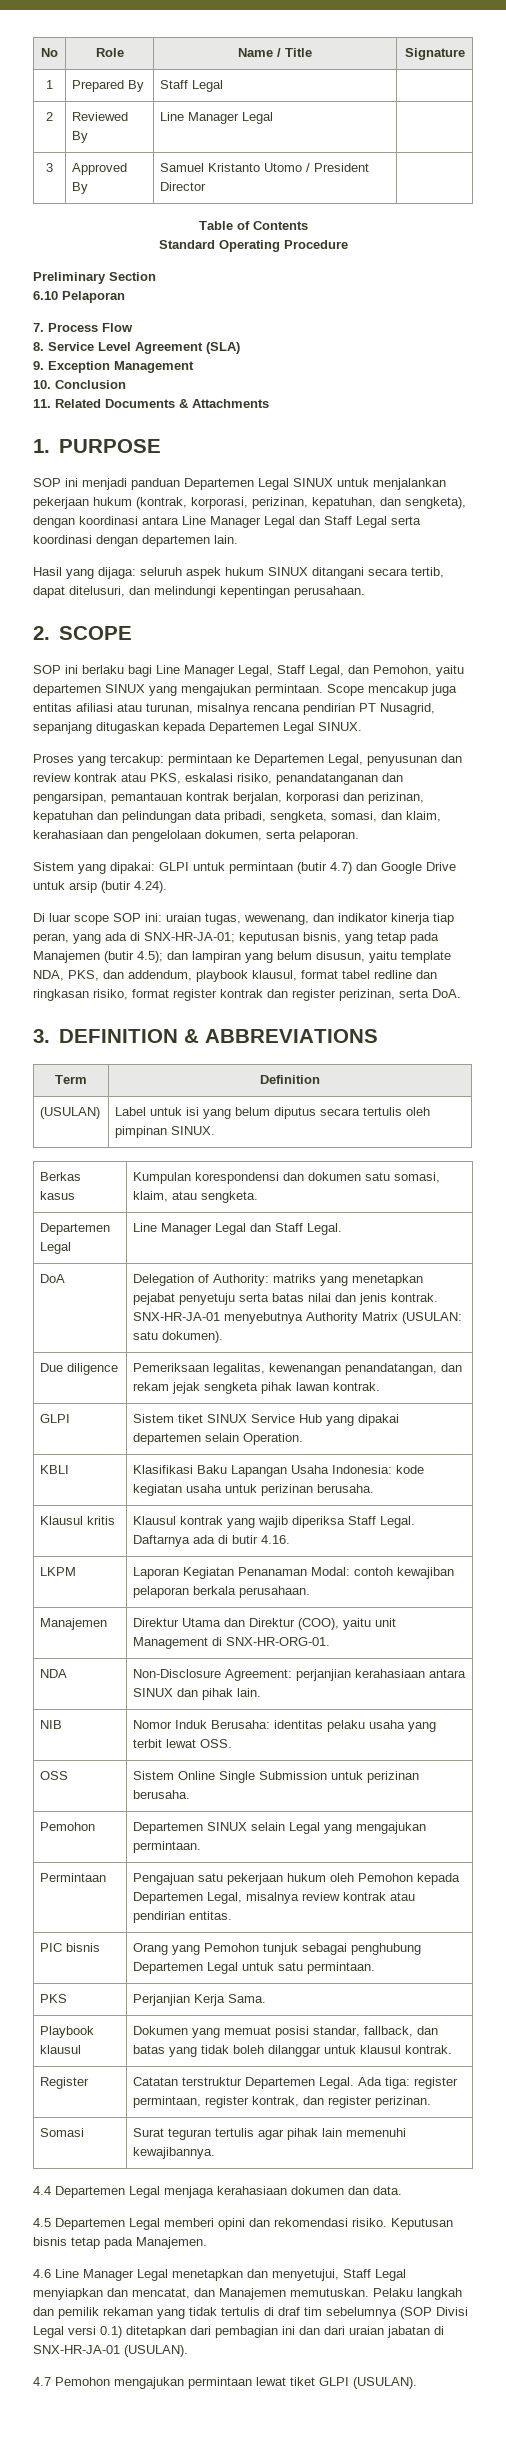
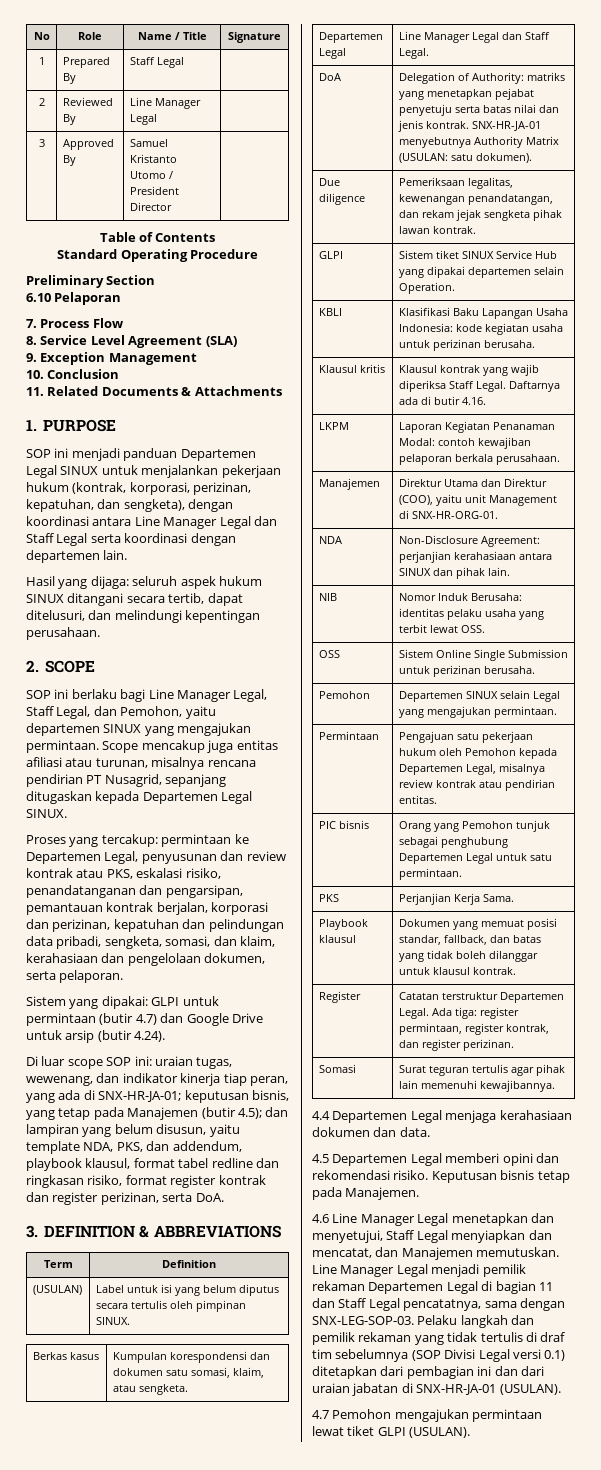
+ Line Manager Legal menjadi pemilik rekaman Departemen Legal di bagian 11 dan Staff Legal pencatatnya, sama dengan SNX-LEG-SOP-03.

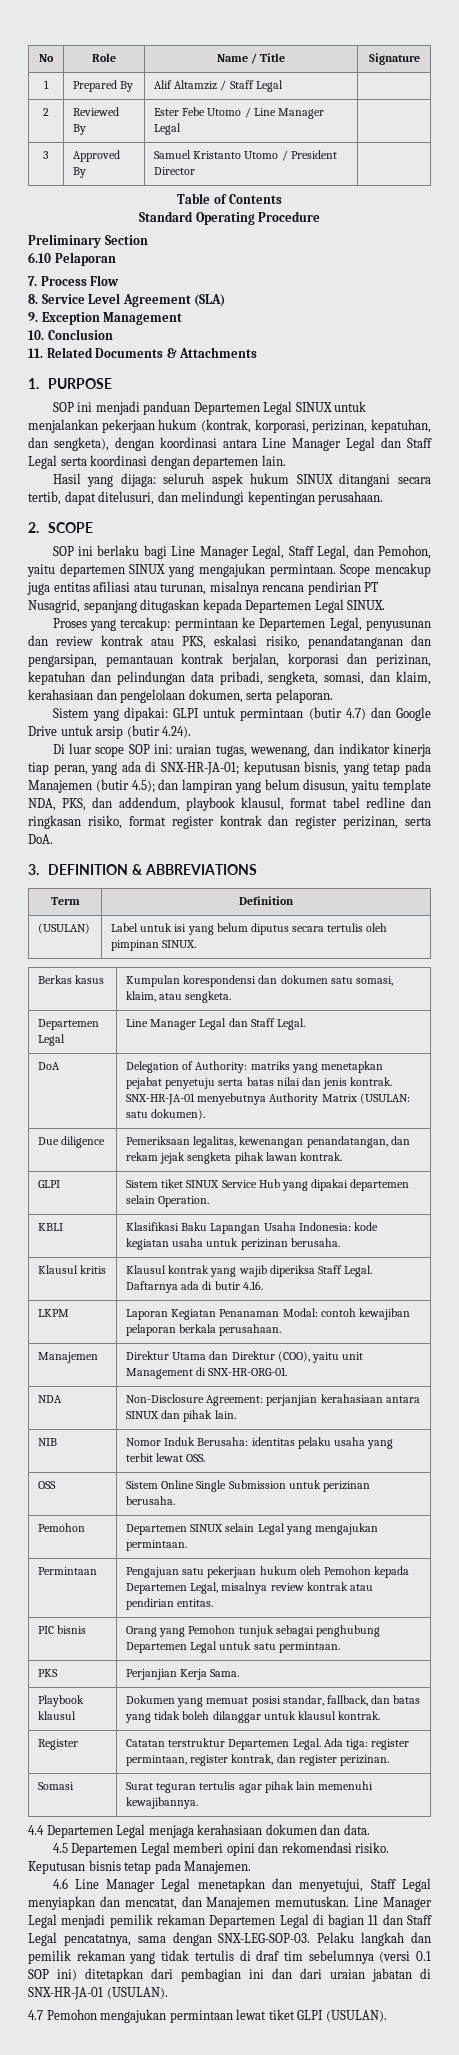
- 1 | Prepared By | Staff Legal |
+ 1 | Prepared By | Alif Altamziz / Staff Legal |
- 2 | Reviewed By | Line Manager Legal |
+ 2 | Reviewed By | Ester Febe Utomo / Line Manager Legal |
- Pelaku langkah dan pemilik rekaman yang tidak tertulis di draf tim sebelumnya (SOP Divisi Legal versi 0.1) ditetapkan dari pembagian ini dan dari uraian jabatan di SNX-HR-JA-01 (USULAN).
+ Pelaku langkah dan pemilik rekaman yang tidak tertulis di draf tim sebelumnya (versi 0.1 SOP ini) ditetapkan dari pembagian ini dan dari uraian jabatan di SNX-HR-JA-01 (USULAN).

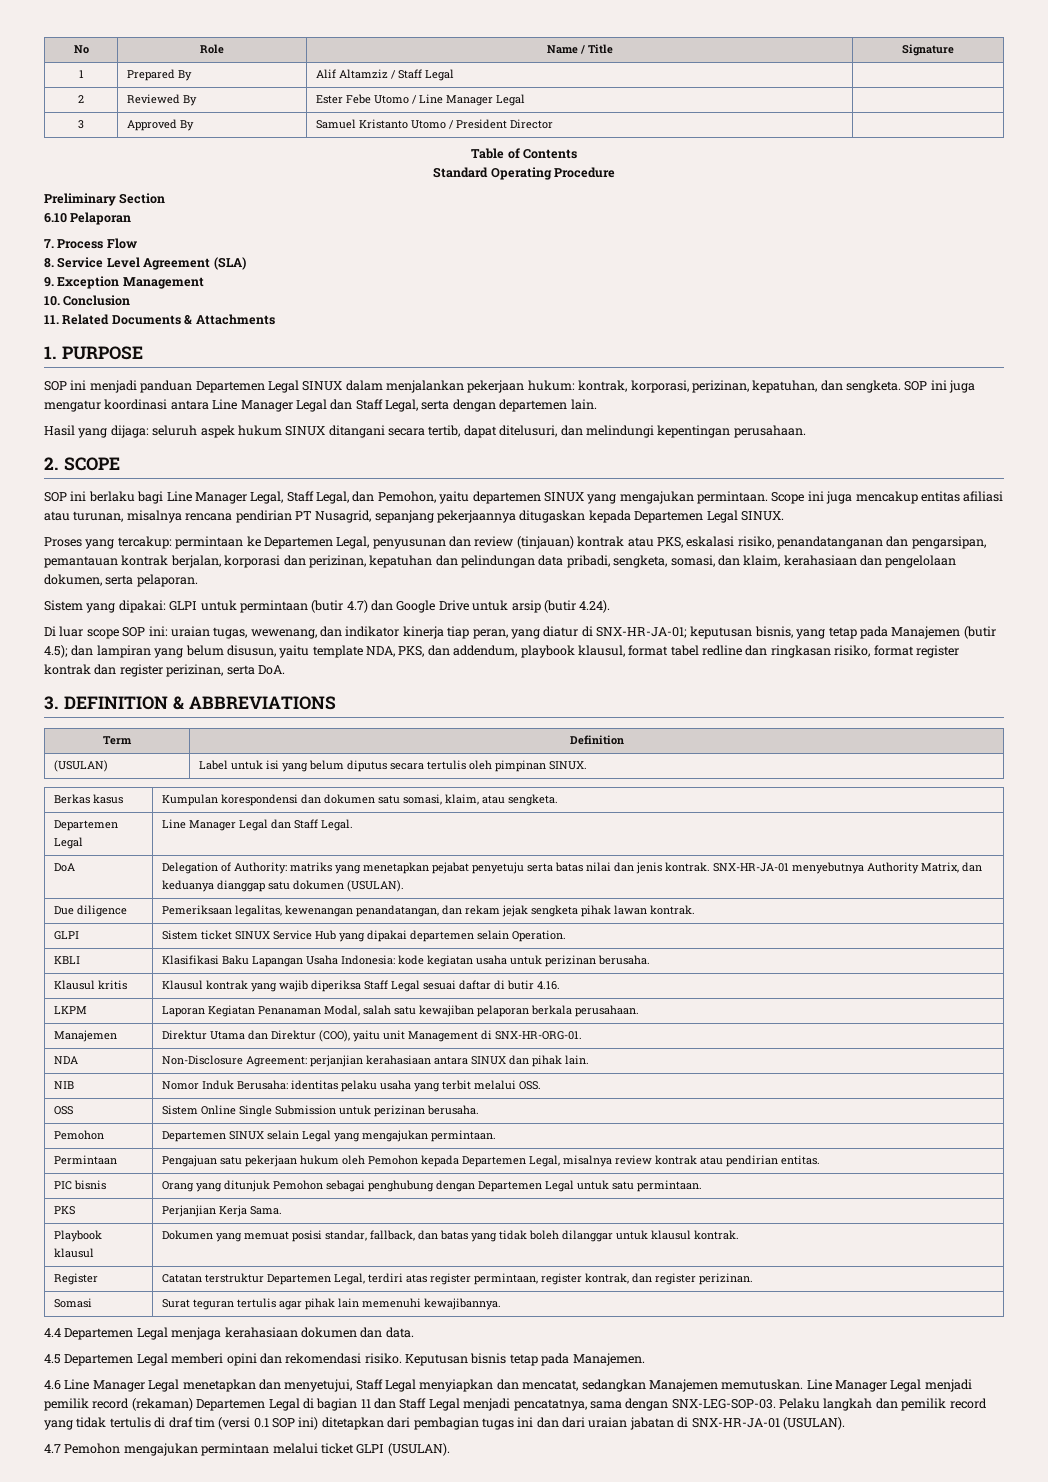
- SOP ini menjadi panduan Departemen Legal SINUX untuk menjalankan pekerjaan hukum (kontrak, korporasi, perizinan, kepatuhan, dan sengketa), dengan koordinasi antara Line Manager Legal dan Staff Legal serta koordinasi dengan departemen lain.
+ SOP ini menjadi panduan Departemen Legal SINUX dalam menjalankan pekerjaan hukum: kontrak, korporasi, perizinan, kepatuhan, dan sengketa. SOP ini juga mengatur koordinasi antara Line Manager Legal dan Staff Legal, serta dengan departemen lain.
- Scope mencakup juga entitas afiliasi atau turunan, misalnya rencana pendirian PT Nusagrid, sepanjang ditugaskan kepada Departemen Legal SINUX.
+ Scope ini juga mencakup entitas afiliasi atau turunan, misalnya rencana pendirian PT Nusagrid, sepanjang pekerjaannya ditugaskan kepada Departemen Legal SINUX.
- Proses yang tercakup: permintaan ke Departemen Legal, penyusunan dan review kontrak atau PKS, eskalasi risiko, penandatanganan dan pengarsipan, pemantauan kontrak berjalan, korporasi dan perizinan, kepatuhan dan pelindungan data pribadi, sengketa, somasi, dan klaim, kerahasiaan dan pengelolaan dokumen, serta pelaporan.
+ Proses yang tercakup: permintaan ke Departemen Legal, penyusunan dan review (tinjauan) kontrak atau PKS, eskalasi risiko, penandatanganan dan pengarsipan, pemantauan kontrak berjalan, korporasi dan perizinan, kepatuhan dan pelindungan data pribadi, sengketa, somasi, dan klaim, kerahasiaan dan pengelolaan dokumen, serta pelaporan.
- Di luar scope SOP ini: uraian tugas, wewenang, dan indikator kinerja tiap peran, yang ada di SNX-HR-JA-01; keputusan bisnis, yang tetap pada Manajemen (butir 4.5); dan lampiran yang belum disusun, yaitu template NDA, PKS, dan addendum, playbook klausul, format tabel redline dan ringkasan risiko, format register kontrak dan register perizinan, serta DoA.
+ Di luar scope SOP ini: uraian tugas, wewenang, dan indikator kinerja tiap peran, yang diatur di SNX-HR-JA-01; keputusan bisnis, yang tetap pada Manajemen (butir 4.5); dan lampiran yang belum disusun, yaitu template NDA, PKS, dan addendum, playbook klausul, format tabel redline dan ringkasan risiko, format register kontrak dan register perizinan, serta DoA.
- DoA | Delegation of Authority: matriks yang menetapkan pejabat penyetuju serta batas nilai dan jenis kontrak. SNX-HR-JA-01 menyebutnya Authority Matrix (USULAN: satu dokumen).
+ DoA | Delegation of Authority: matriks yang menetapkan pejabat penyetuju serta batas nilai dan jenis kontrak. SNX-HR-JA-01 menyebutnya Authority Matrix, dan keduanya dianggap satu dokumen (USULAN).
- GLPI | Sistem tiket SINUX Service Hub yang dipakai departemen selain Operation.
+ GLPI | Sistem ticket SINUX Service Hub yang dipakai departemen selain Operation.
- Klausul kritis | Klausul kontrak yang wajib diperiksa Staff Legal. Daftarnya ada di butir 4.16.
+ Klausul kritis | Klausul kontrak yang wajib diperiksa Staff Legal sesuai daftar di butir 4.16.
- LKPM | Laporan Kegiatan Penanaman Modal: contoh kewajiban pelaporan berkala perusahaan.
+ LKPM | Laporan Kegiatan Penanaman Modal, salah satu kewajiban pelaporan berkala perusahaan.
- NIB | Nomor Induk Berusaha: identitas pelaku usaha yang terbit lewat OSS.
+ NIB | Nomor Induk Berusaha: identitas pelaku usaha yang terbit melalui OSS.
- PIC bisnis | Orang yang Pemohon tunjuk sebagai penghubung Departemen Legal untuk satu permintaan.
+ PIC bisnis | Orang yang ditunjuk Pemohon sebagai penghubung dengan Departemen Legal untuk satu permintaan.
- Register | Catatan terstruktur Departemen Legal. Ada tiga: register permintaan, register kontrak, dan register perizinan.
+ Register | Catatan terstruktur Departemen Legal, terdiri atas register permintaan, register kontrak, dan register perizinan.
- 4.6 Line Manager Legal menetapkan dan menyetujui, Staff Legal menyiapkan dan mencatat, dan Manajemen memutuskan.
+ 4.6 Line Manager Legal menetapkan dan menyetujui, Staff Legal menyiapkan dan mencatat, sedangkan Manajemen memutuskan.
- Line Manager Legal menjadi pemilik rekaman Departemen Legal di bagian 11 dan Staff Legal pencatatnya, sama dengan SNX-LEG-SOP-03.
+ Line Manager Legal menjadi pemilik record (rekaman) Departemen Legal di bagian 11 dan Staff Legal menjadi pencatatnya, sama dengan SNX-LEG-SOP-03.
- Pelaku langkah dan pemilik rekaman yang tidak tertulis di draf tim sebelumnya (versi 0.1 SOP ini) ditetapkan dari pembagian ini dan dari uraian jabatan di SNX-HR-JA-01 (USULAN).
+ Pelaku langkah dan pemilik record yang tidak tertulis di draf tim (versi 0.1 SOP ini) ditetapkan dari pembagian tugas ini dan dari uraian jabatan di SNX-HR-JA-01 (USULAN).
- 4.7 Pemohon mengajukan permintaan lewat tiket GLPI (USULAN).
+ 4.7 Pemohon mengajukan permintaan melalui ticket GLPI (USULAN).

